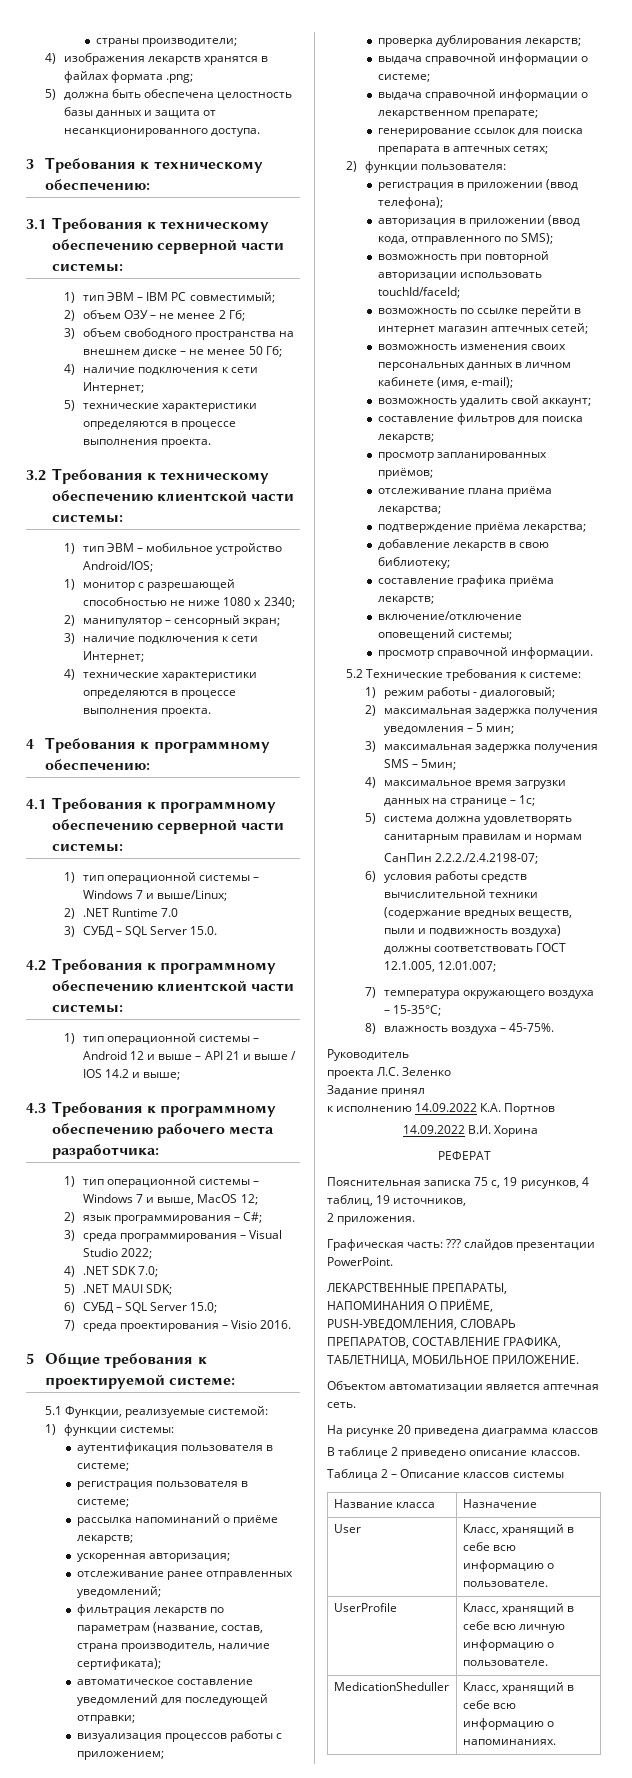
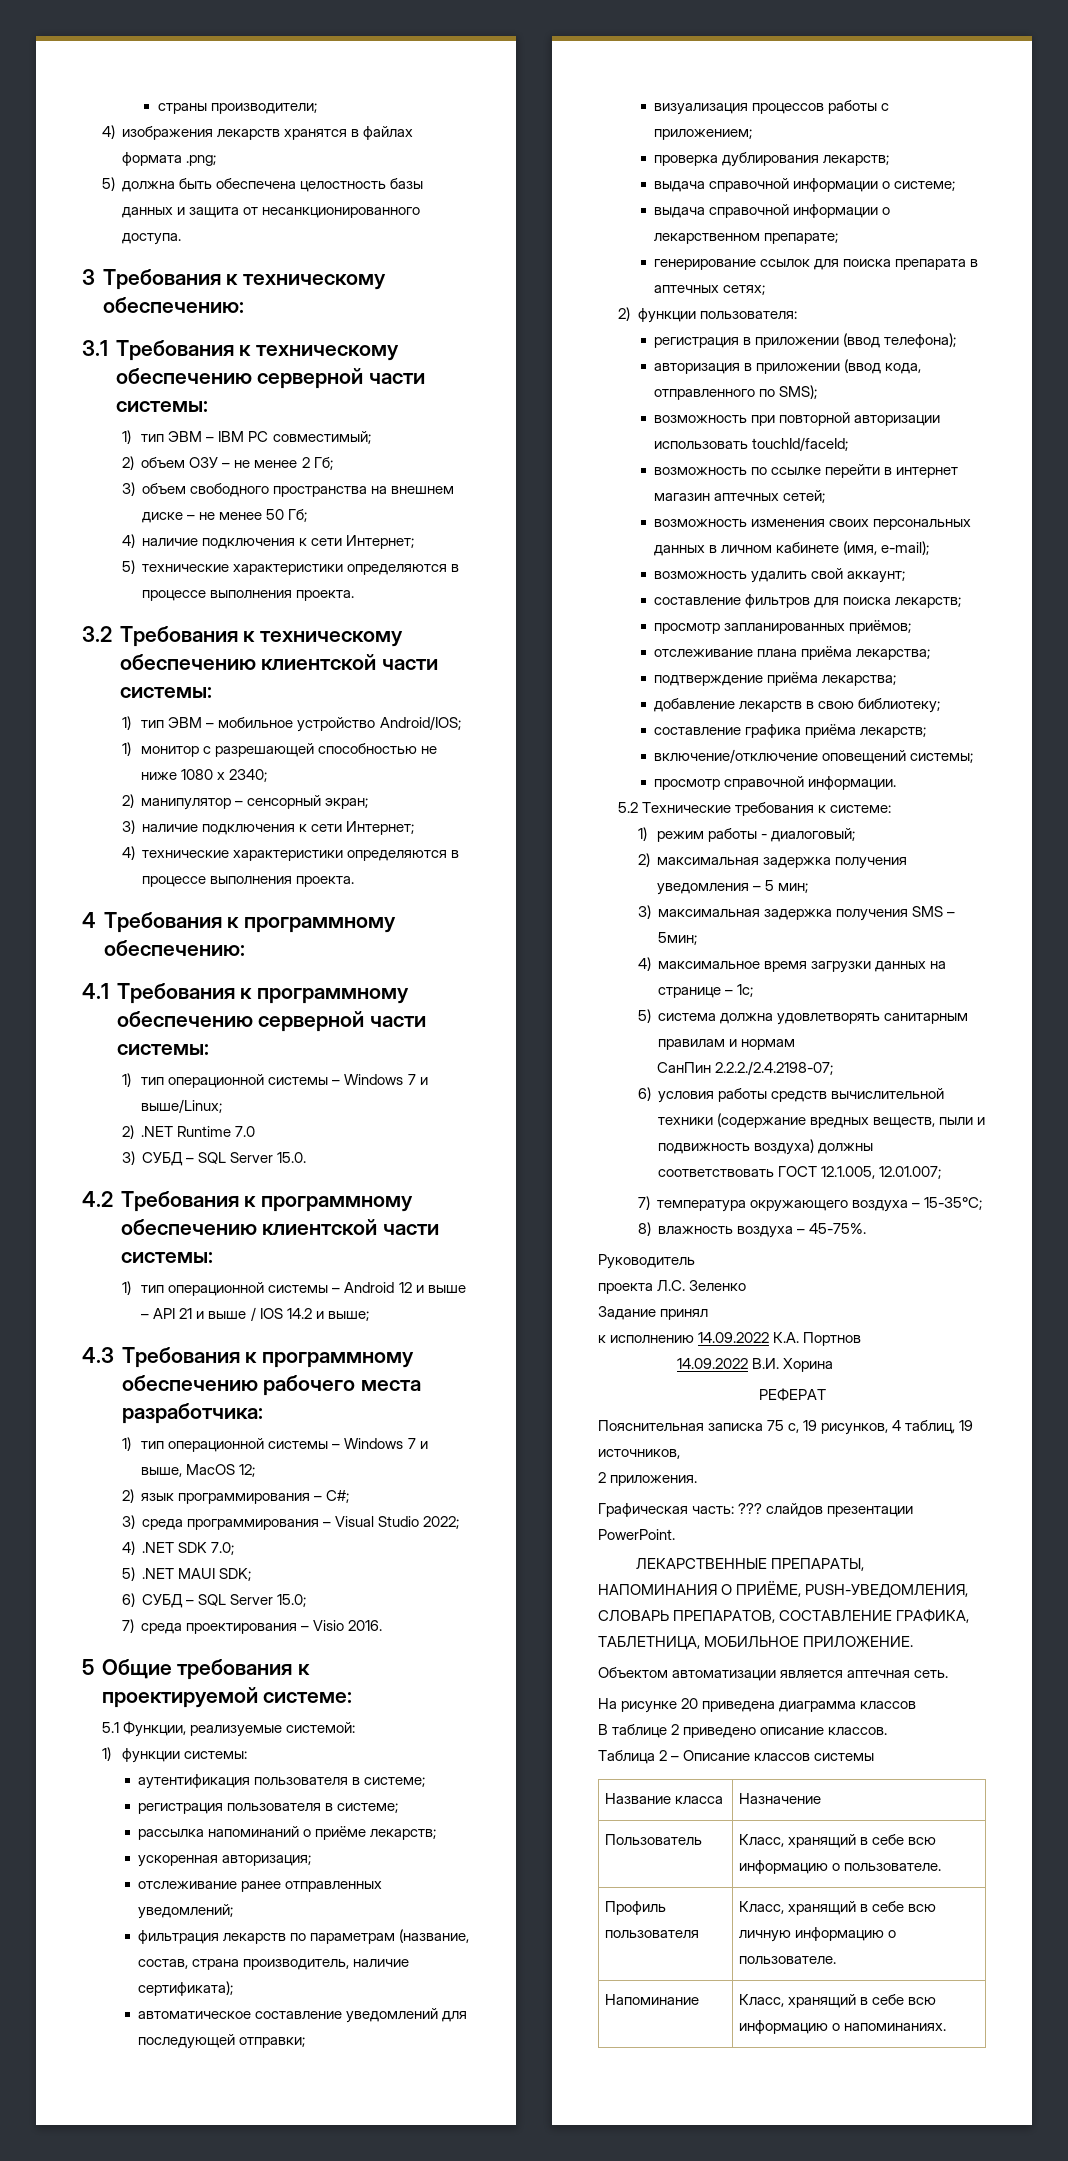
- User | Класс, хранящий в себе всю информацию о пользователе.
+ Пользователь | Класс, хранящий в себе всю информацию о пользователе.
- UserProfile | Класс, хранящий в себе всю личную информацию о пользователе.
+ Профиль пользователя | Класс, хранящий в себе всю личную информацию о пользователе.
- MedicationSheduller | Класс, хранящий в себе всю информацию о напоминаниях.
+ Напоминание | Класс, хранящий в себе всю информацию о напоминаниях.

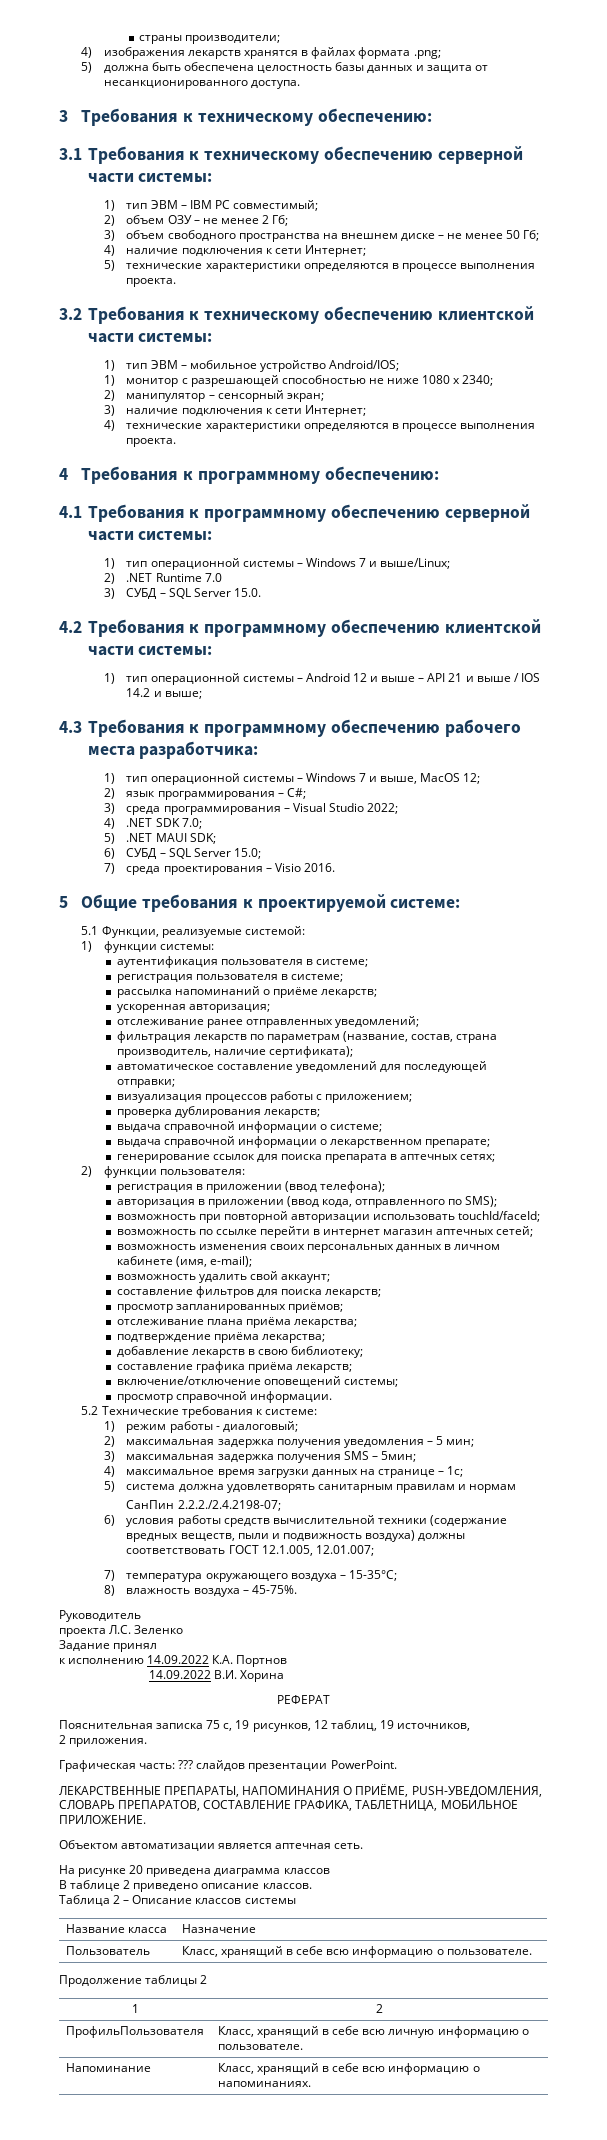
- Пояснительная записка 75 с, 19 рисунков, 4 таблиц, 19 источников,
+ Пояснительная записка 75 с, 19 рисунков, 12 таблиц, 19 источников,
- Профиль пользователя | Класс, хранящий в себе всю личную информацию о пользователе.
+ Продолжение таблицы 2
+ 1 | 2
+ ПрофильПользователя | Класс, хранящий в себе всю личную информацию о пользователе.

